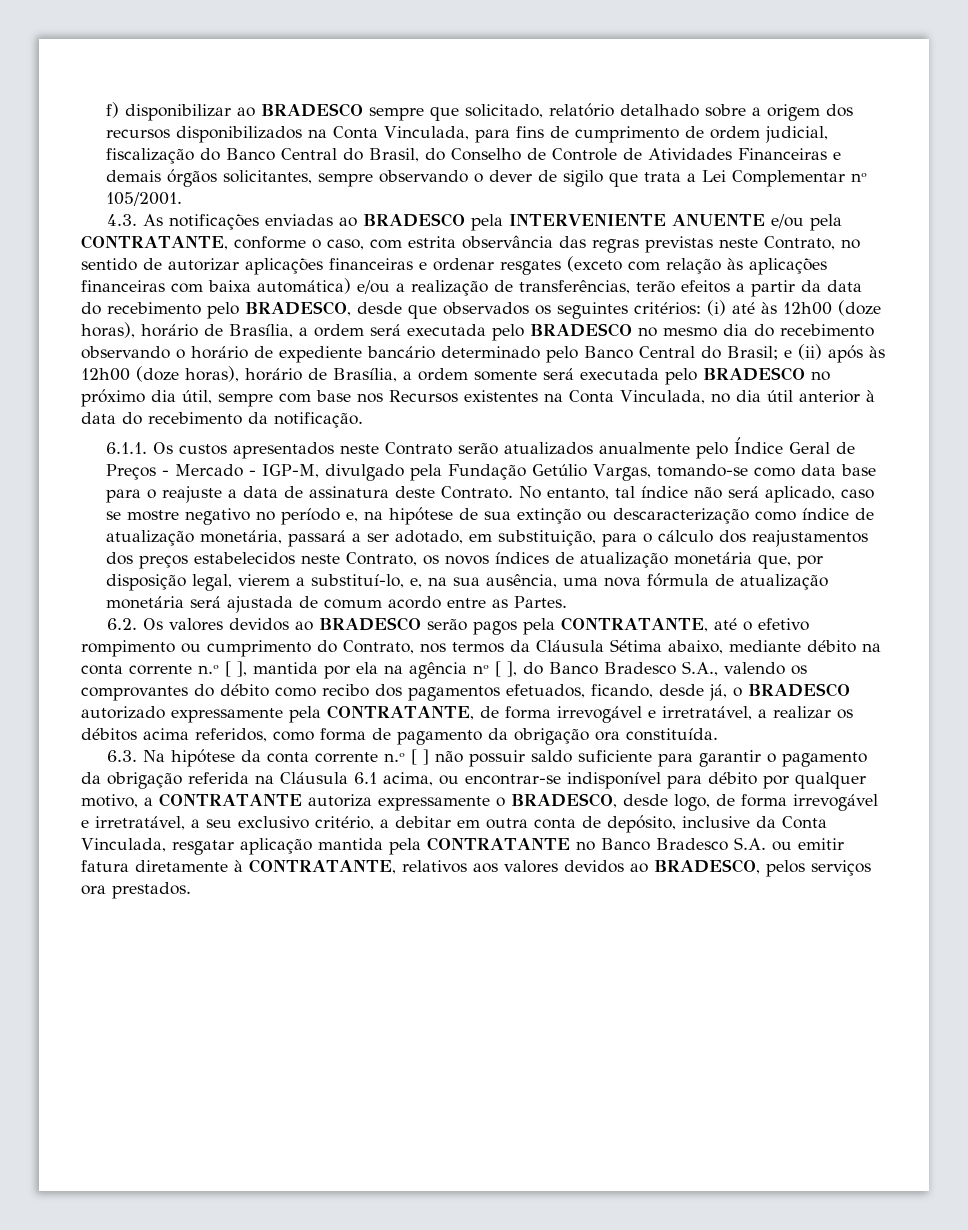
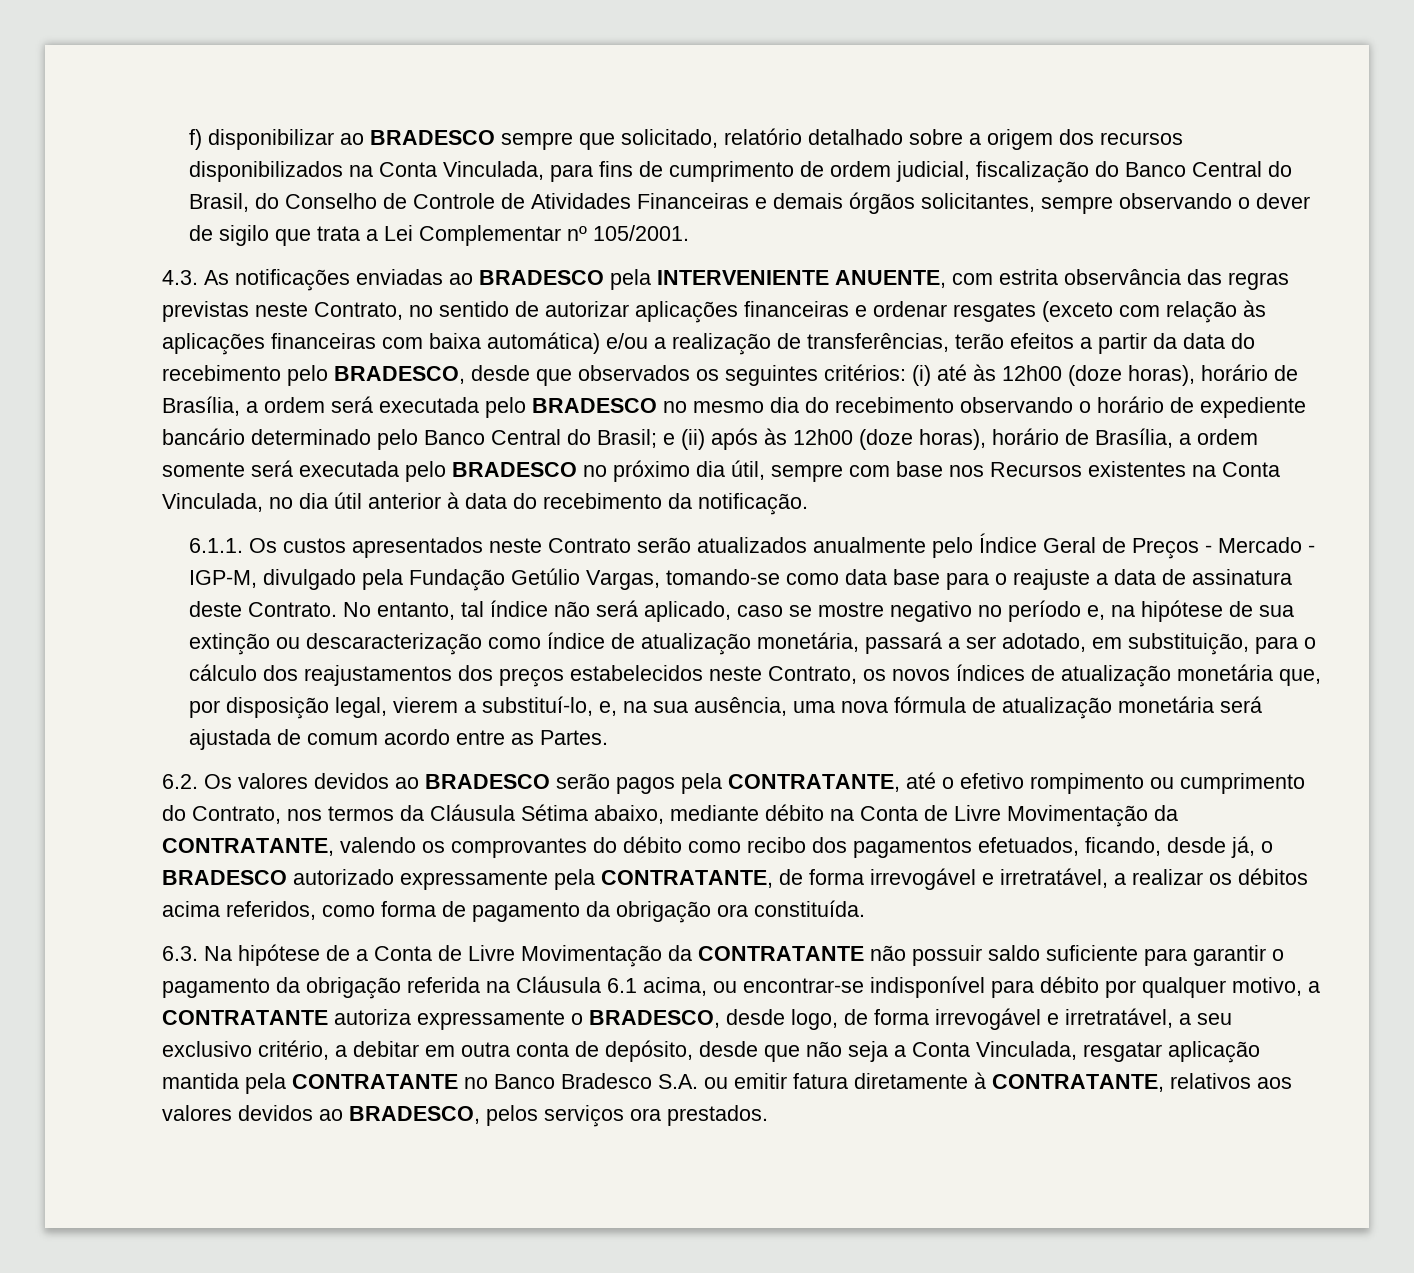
- 4.3. As notificações enviadas ao BRADESCO pela INTERVENIENTE ANUENTE e/ou pela CONTRATANTE, conforme o caso, com estrita observância das regras previstas neste Contrato, no sentido de autorizar aplicações financeiras e ordenar resgates (exceto com relação às aplicações financeiras com baixa automática) e/ou a realização de transferências, terão efeitos a partir da data do recebimento pelo BRADESCO, desde que observados os seguintes critérios:
+ 4.3. As notificações enviadas ao BRADESCO pela INTERVENIENTE ANUENTE, com estrita observância das regras previstas neste Contrato, no sentido de autorizar aplicações financeiras e ordenar resgates (exceto com relação às aplicações financeiras com baixa automática) e/ou a realização de transferências, terão efeitos a partir da data do recebimento pelo BRADESCO, desde que observados os seguintes critérios:
- 6.2. Os valores devidos ao BRADESCO serão pagos pela CONTRATANTE, até o efetivo rompimento ou cumprimento do Contrato, nos termos da Cláusula Sétima abaixo, mediante débito na conta corrente n.º [ ], mantida por ela na agência nº [ ], do Banco Bradesco S.A., valendo os comprovantes do débito como recibo dos pagamentos efetuados, ficando, desde já, o BRADESCO autorizado expressamente pela CONTRATANTE, de forma irrevogável e irretratável, a realizar os débitos acima referidos, como forma de pagamento da obrigação ora constituída.
+ 6.2. Os valores devidos ao BRADESCO serão pagos pela CONTRATANTE, até o efetivo rompimento ou cumprimento do Contrato, nos termos da Cláusula Sétima abaixo, mediante débito na Conta de Livre Movimentação da CONTRATANTE, valendo os comprovantes do débito como recibo dos pagamentos efetuados, ficando, desde já, o BRADESCO autorizado expressamente pela CONTRATANTE, de forma irrevogável e irretratável, a realizar os débitos acima referidos, como forma de pagamento da obrigação ora constituída.
- 6.3. Na hipótese da conta corrente n.º [ ] não possuir saldo suficiente para garantir o pagamento da obrigação referida na Cláusula 6.1 acima, ou encontrar-se indisponível para débito por qualquer motivo, a CONTRATANTE autoriza expressamente o BRADESCO, desde logo, de forma irrevogável e irretratável, a seu exclusivo critério, a debitar em outra conta de depósito, inclusive da Conta Vinculada, resgatar aplicação mantida pela CONTRATANTE no Banco Bradesco S.A. ou emitir fatura diretamente à CONTRATANTE, relativos aos valores devidos ao BRADESCO, pelos serviços ora prestados.
+ 6.3. Na hipótese de a Conta de Livre Movimentação da CONTRATANTE não possuir saldo suficiente para garantir o pagamento da obrigação referida na Cláusula 6.1 acima, ou encontrar-se indisponível para débito por qualquer motivo, a CONTRATANTE autoriza expressamente o BRADESCO, desde logo, de forma irrevogável e irretratável, a seu exclusivo critério, a debitar em outra conta de depósito, desde que não seja a Conta Vinculada, resgatar aplicação mantida pela CONTRATANTE no Banco Bradesco S.A. ou emitir fatura diretamente à CONTRATANTE, relativos aos valores devidos ao BRADESCO, pelos serviços ora prestados.

